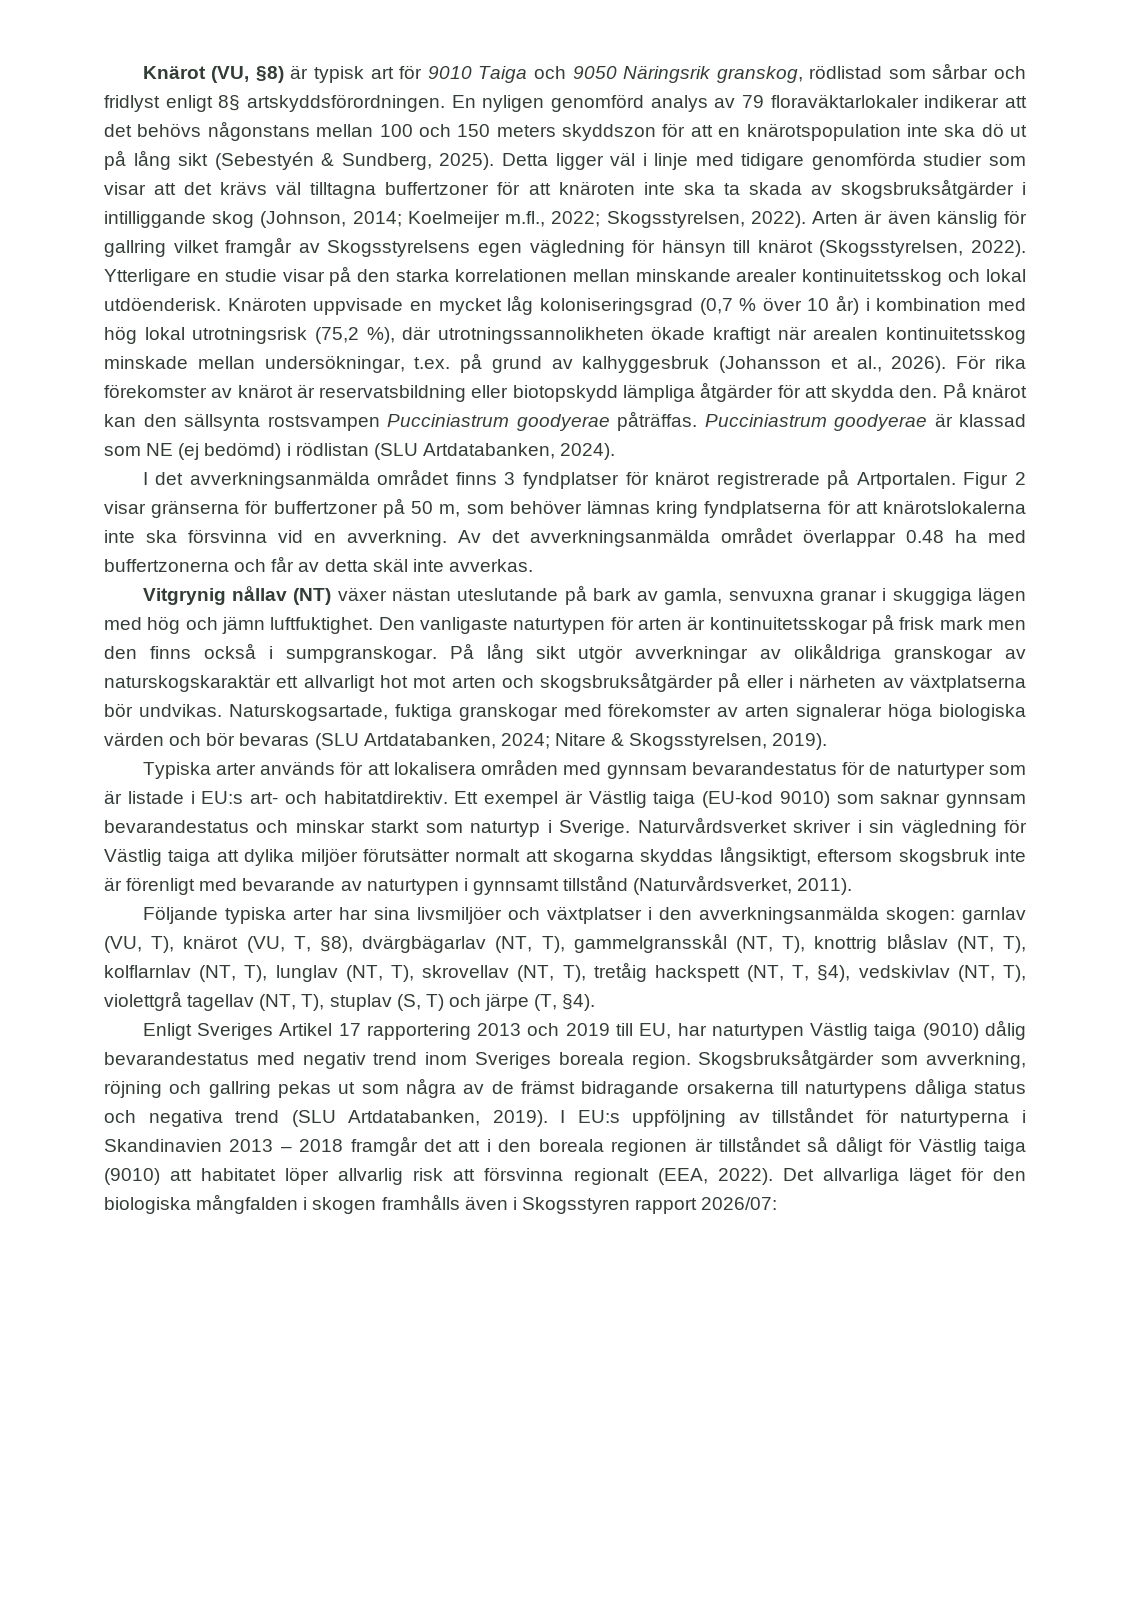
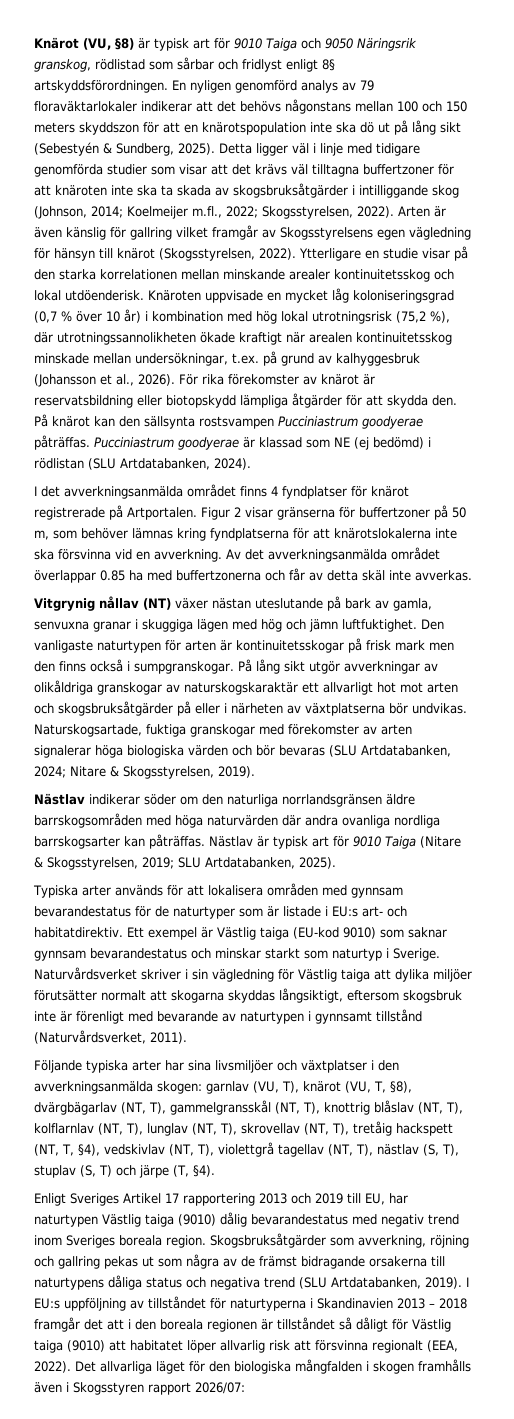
- I det avverkningsanmälda området finns 3 fyndplatser för knärot registrerade på Artportalen.
+ I det avverkningsanmälda området finns 4 fyndplatser för knärot registrerade på Artportalen.
- Av det avverkningsanmälda området överlappar 0.48 ha med buffertzonerna och får av detta skäl inte avverkas.
+ Av det avverkningsanmälda området överlappar 0.85 ha med buffertzonerna och får av detta skäl inte avverkas.
+ Nästlav indikerar söder om den naturliga norrlandsgränsen äldre barrskogsområden med höga naturvärden där andra ovanliga nordliga barrskogsarter kan påträffas. Nästlav är typisk art för 9010 Taiga (Nitare & Skogsstyrelsen, 2019; SLU Artdatabanken, 2025).
- Följande typiska arter har sina livsmiljöer och växtplatser i den avverkningsanmälda skogen: garnlav (VU, T), knärot (VU, T, §8), dvärgbägarlav (NT, T), gammelgransskål (NT, T), knottrig blåslav (NT, T), kolflarnlav (NT, T), lunglav (NT, T), skrovellav (NT, T), tretåig hackspett (NT, T, §4), vedskivlav (NT, T), violettgrå tagellav (NT, T), stuplav (S, T) och järpe (T, §4).
+ Följande typiska arter har sina livsmiljöer och växtplatser i den avverkningsanmälda skogen: garnlav (VU, T), knärot (VU, T, §8), dvärgbägarlav (NT, T), gammelgransskål (NT, T), knottrig blåslav (NT, T), kolflarnlav (NT, T), lunglav (NT, T), skrovellav (NT, T), tretåig hackspett (NT, T, §4), vedskivlav (NT, T), violettgrå tagellav (NT, T), nästlav (S, T), stuplav (S, T) och järpe (T, §4).

